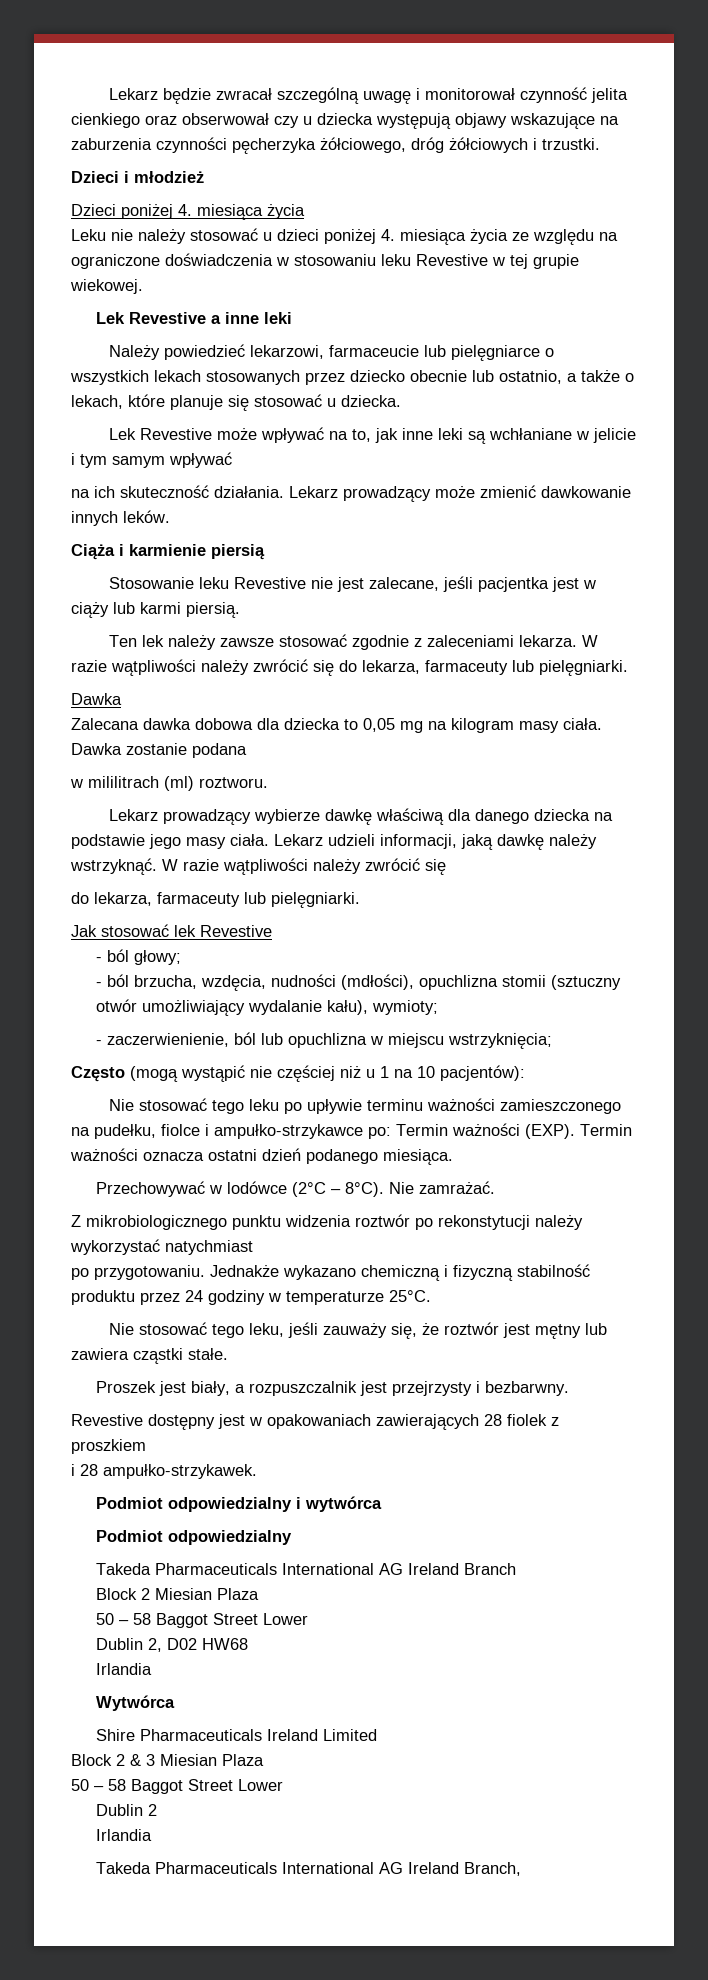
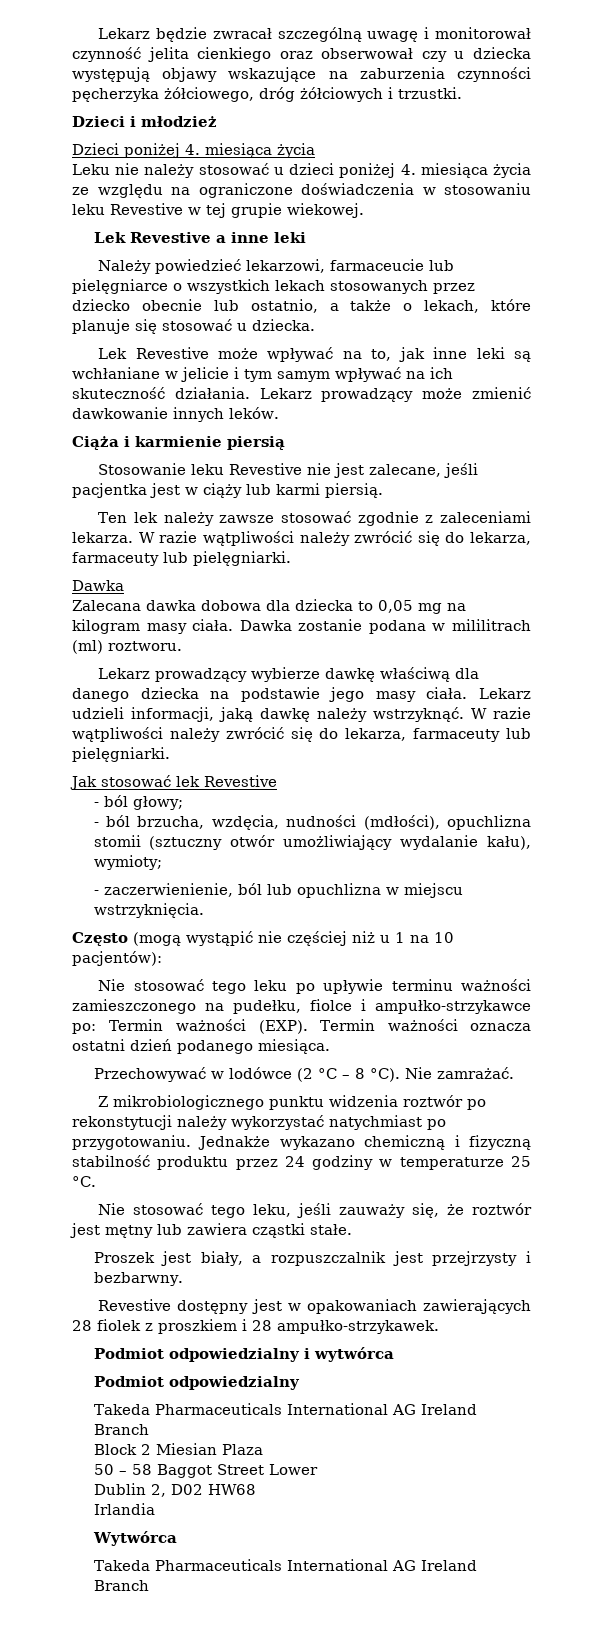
- Lek Revestive może wpływać na to, jak inne leki są wchłaniane w jelicie i tym samym wpływać
- na ich skuteczność działania.
+ Lek Revestive może wpływać na to, jak inne leki są wchłaniane w jelicie i tym samym wpływać na ich skuteczność działania.
- Dawka zostanie podana
- w mililitrach (ml) roztworu.
+ Dawka zostanie podana w mililitrach (ml) roztworu.
- Lekarz udzieli informacji, jaką dawkę należy wstrzyknąć. W razie wątpliwości należy zwrócić się
- do lekarza, farmaceuty lub pielęgniarki.
+ Lekarz udzieli informacji, jaką dawkę należy wstrzyknąć. W razie wątpliwości należy zwrócić się do lekarza, farmaceuty lub pielęgniarki.
- - zaczerwienienie, ból lub opuchlizna w miejscu wstrzyknięcia;
+ - zaczerwienienie, ból lub opuchlizna w miejscu wstrzyknięcia.
- Przechowywać w lodówce (2°C – 8°C).
+ Przechowywać w lodówce (2 °C – 8 °C).
- Z mikrobiologicznego punktu widzenia roztwór po rekonstytucji należy wykorzystać natychmiast
- po przygotowaniu.
+ Z mikrobiologicznego punktu widzenia roztwór po rekonstytucji należy wykorzystać natychmiast po przygotowaniu.
- Jednakże wykazano chemiczną i fizyczną stabilność produktu przez 24 godziny w temperaturze 25°C.
+ Jednakże wykazano chemiczną i fizyczną stabilność produktu przez 24 godziny w temperaturze 25 °C.
- Revestive dostępny jest w opakowaniach zawierających 28 fiolek z proszkiem
- i 28 ampułko-strzykawek.
+ Revestive dostępny jest w opakowaniach zawierających 28 fiolek z proszkiem i 28 ampułko-strzykawek.
  Wytwórca
- Shire Pharmaceuticals Ireland Limited
- Block 2 & 3 Miesian Plaza
- 50 – 58 Baggot Street Lower
- Dublin 2
- Irlandia
- Takeda Pharmaceuticals International AG Ireland Branch,
+ Takeda Pharmaceuticals International AG Ireland Branch

